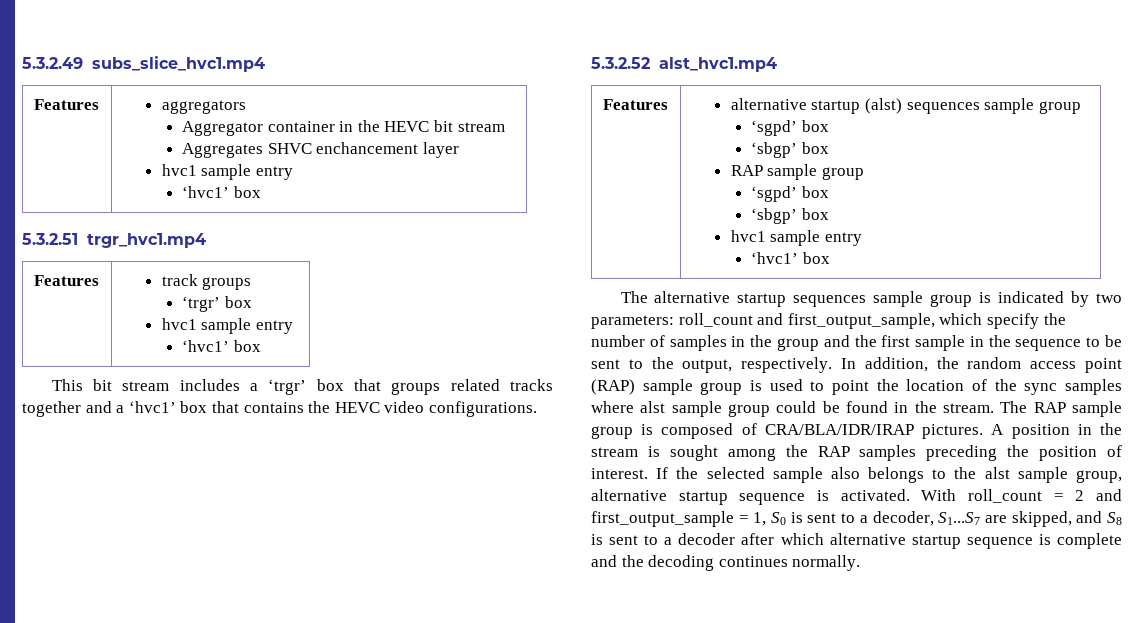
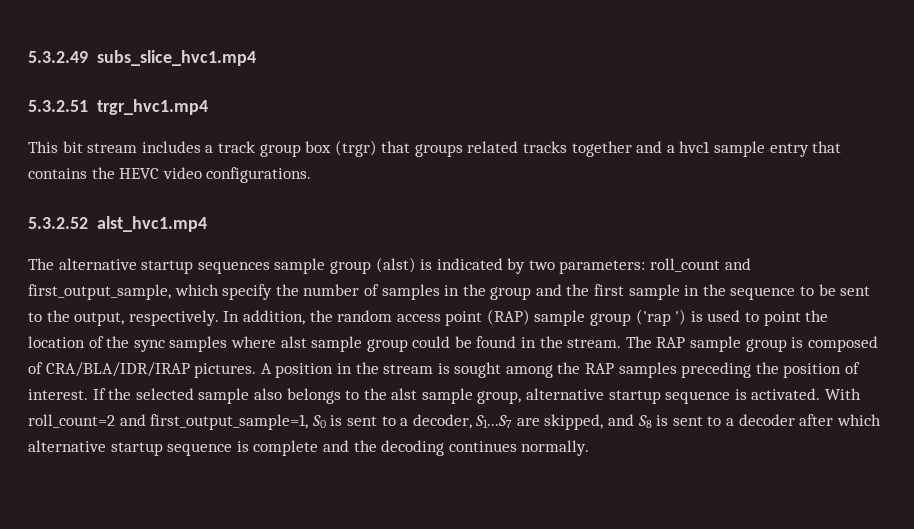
- Features | aggregators
- Aggregator container in the HEVC bit stream
- Aggregates SHVC enchancement layer
- hvc1 sample entry
- ‘hvc1’ box
  5.3.2.51 trgr_hvc1.mp4
- Features | track groups
- ‘trgr’ box
- hvc1 sample entry
- ‘hvc1’ box
- This bit stream includes a ‘trgr’ box that groups related tracks together and a ‘hvc1’ box that contains the HEVC video configurations.
+ This bit stream includes a track group box (trgr) that groups related tracks together and a hvc1 sample entry that contains the HEVC video configurations.
- Features | alternative startup (alst) sequences sample group
- ‘sgpd’ box
- ‘sbgp’ box
- RAP sample group
- ‘sgpd’ box
- ‘sbgp’ box
- hvc1 sample entry
- ‘hvc1’ box
- The alternative startup sequences sample group is indicated by two parameters: roll_count and first_output_sample, which specify the number of samples in the group and the first sample in the sequence to be sent to the output, respectively.
+ The alternative startup sequences sample group (alst) is indicated by two parameters: roll_count and first_output_sample, which specify the number of samples in the group and the first sample in the sequence to be sent to the output, respectively.
- In addition, the random access point (RAP) sample group is used to point the location of the sync samples where alst sample group could be found in the stream.
+ In addition, the random access point (RAP) sample group ('rap ') is used to point the location of the sync samples where alst sample group could be found in the stream.
- With roll_count = 2 and first_output_sample = 1, S0 is sent to a decoder, S1...S7 are skipped, and S8 is sent to a decoder after which alternative startup sequence is complete and the decoding continues normally.
+ With roll_count=2 and first_output_sample=1, S0 is sent to a decoder, S1...S7 are skipped, and S8 is sent to a decoder after which alternative startup sequence is complete and the decoding continues normally.

